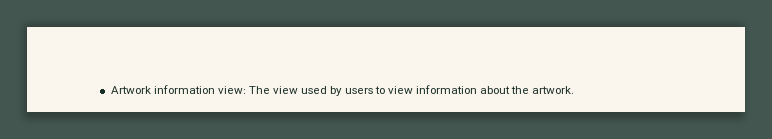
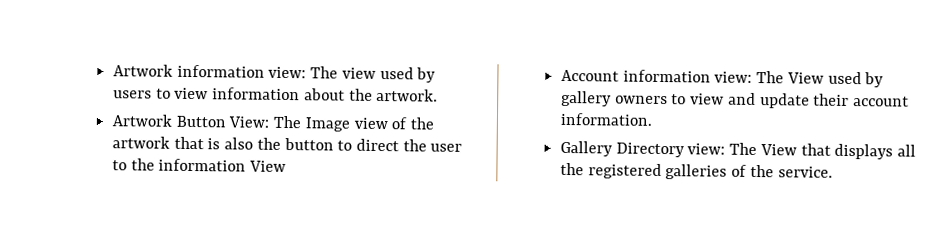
+ Artwork Button View: The Image view of the artwork that is also the button to direct the user to the information View
+ Account information view: The View used by gallery owners to view and update their account information.
+ Gallery Directory view: The View that displays all the registered galleries of the service.

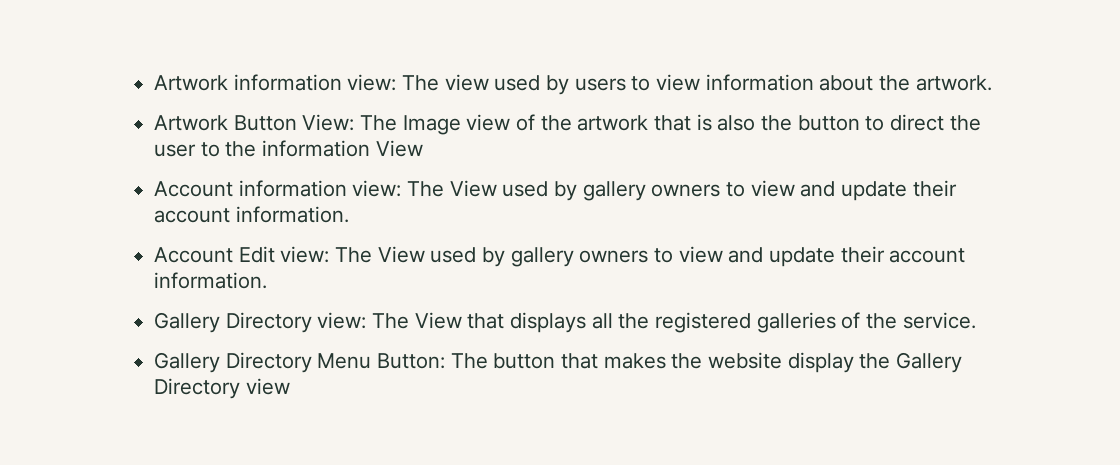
+ Account Edit view: The View used by gallery owners to view and update their account information.
+ Gallery Directory Menu Button: The button that makes the website display the Gallery Directory view

